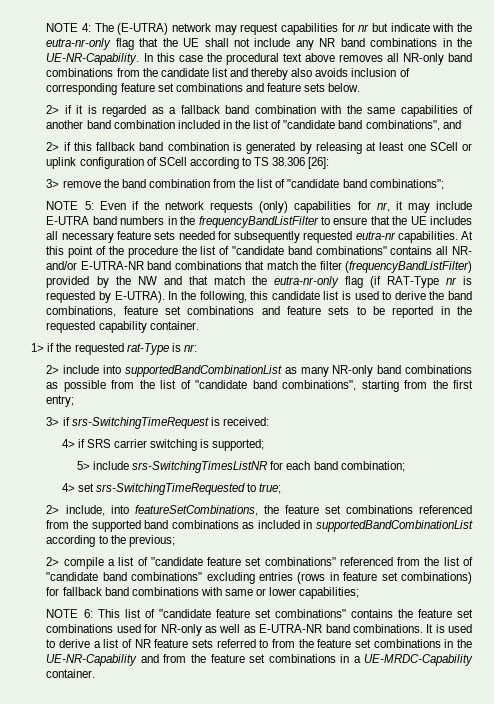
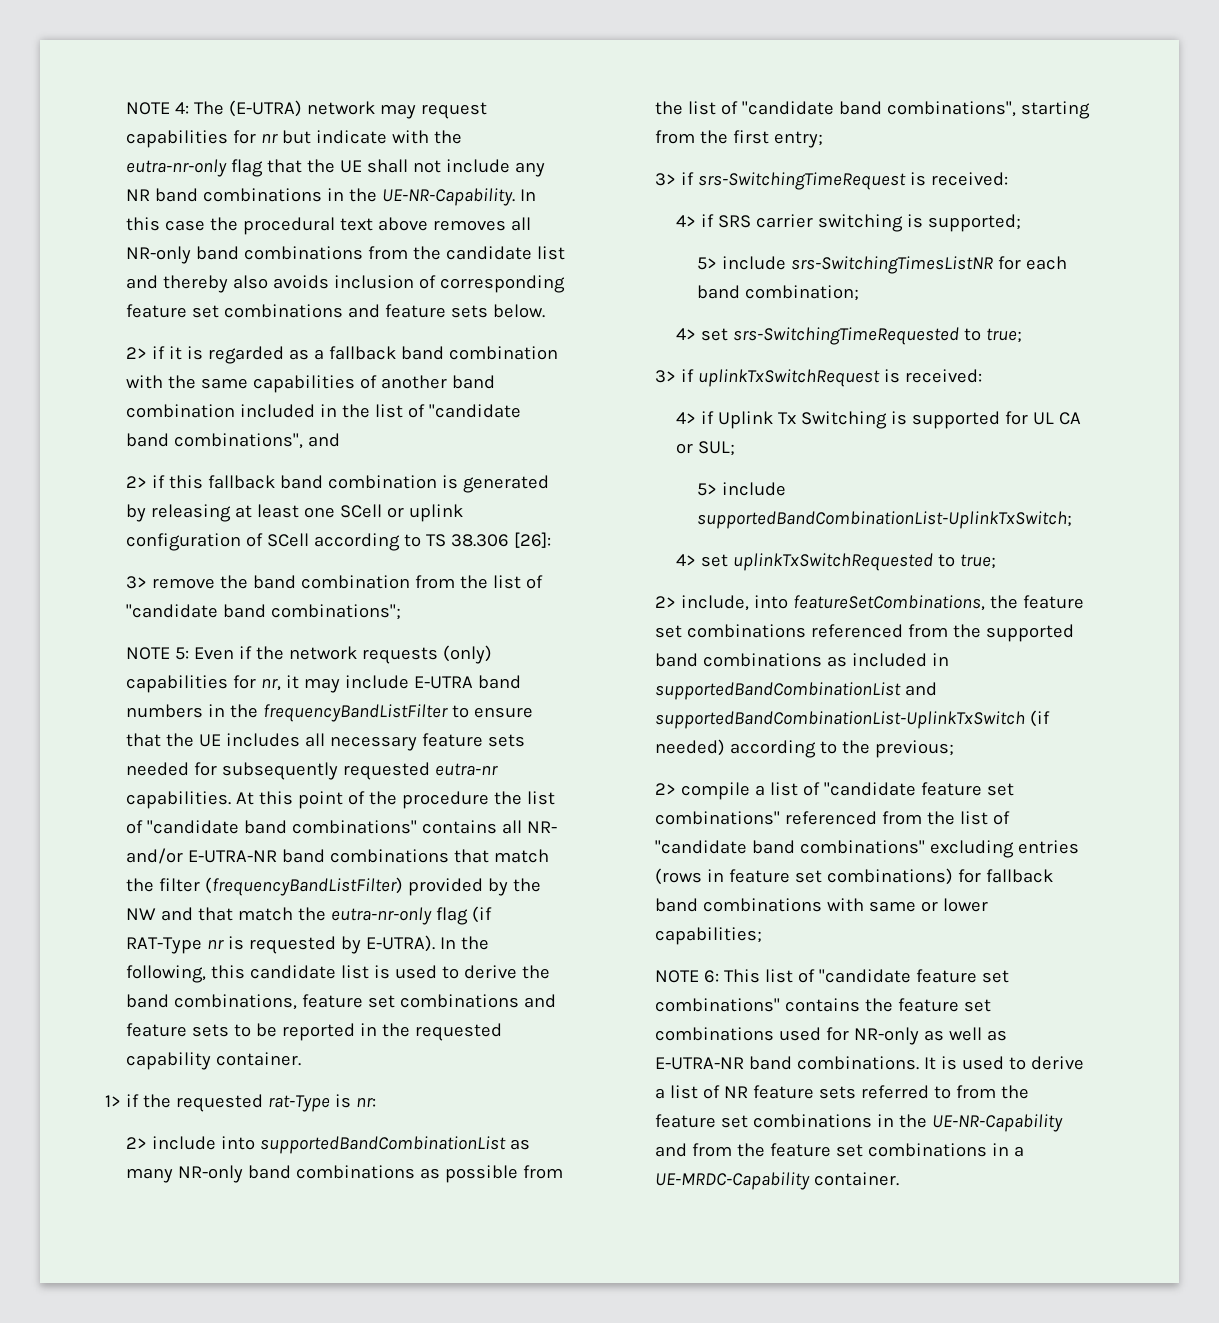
+ 3> if uplinkTxSwitchRequest is received:
+ 4> if Uplink Tx Switching is supported for UL CA or SUL;
+ 5> include supportedBandCombinationList-UplinkTxSwitch;
+ 4> set uplinkTxSwitchRequested to true;
- 2> include, into featureSetCombinations, the feature set combinations referenced from the supported band combinations as included in supportedBandCombinationList according to the previous;
+ 2> include, into featureSetCombinations, the feature set combinations referenced from the supported band combinations as included in supportedBandCombinationList and supportedBandCombinationList-UplinkTxSwitch (if needed) according to the previous;

